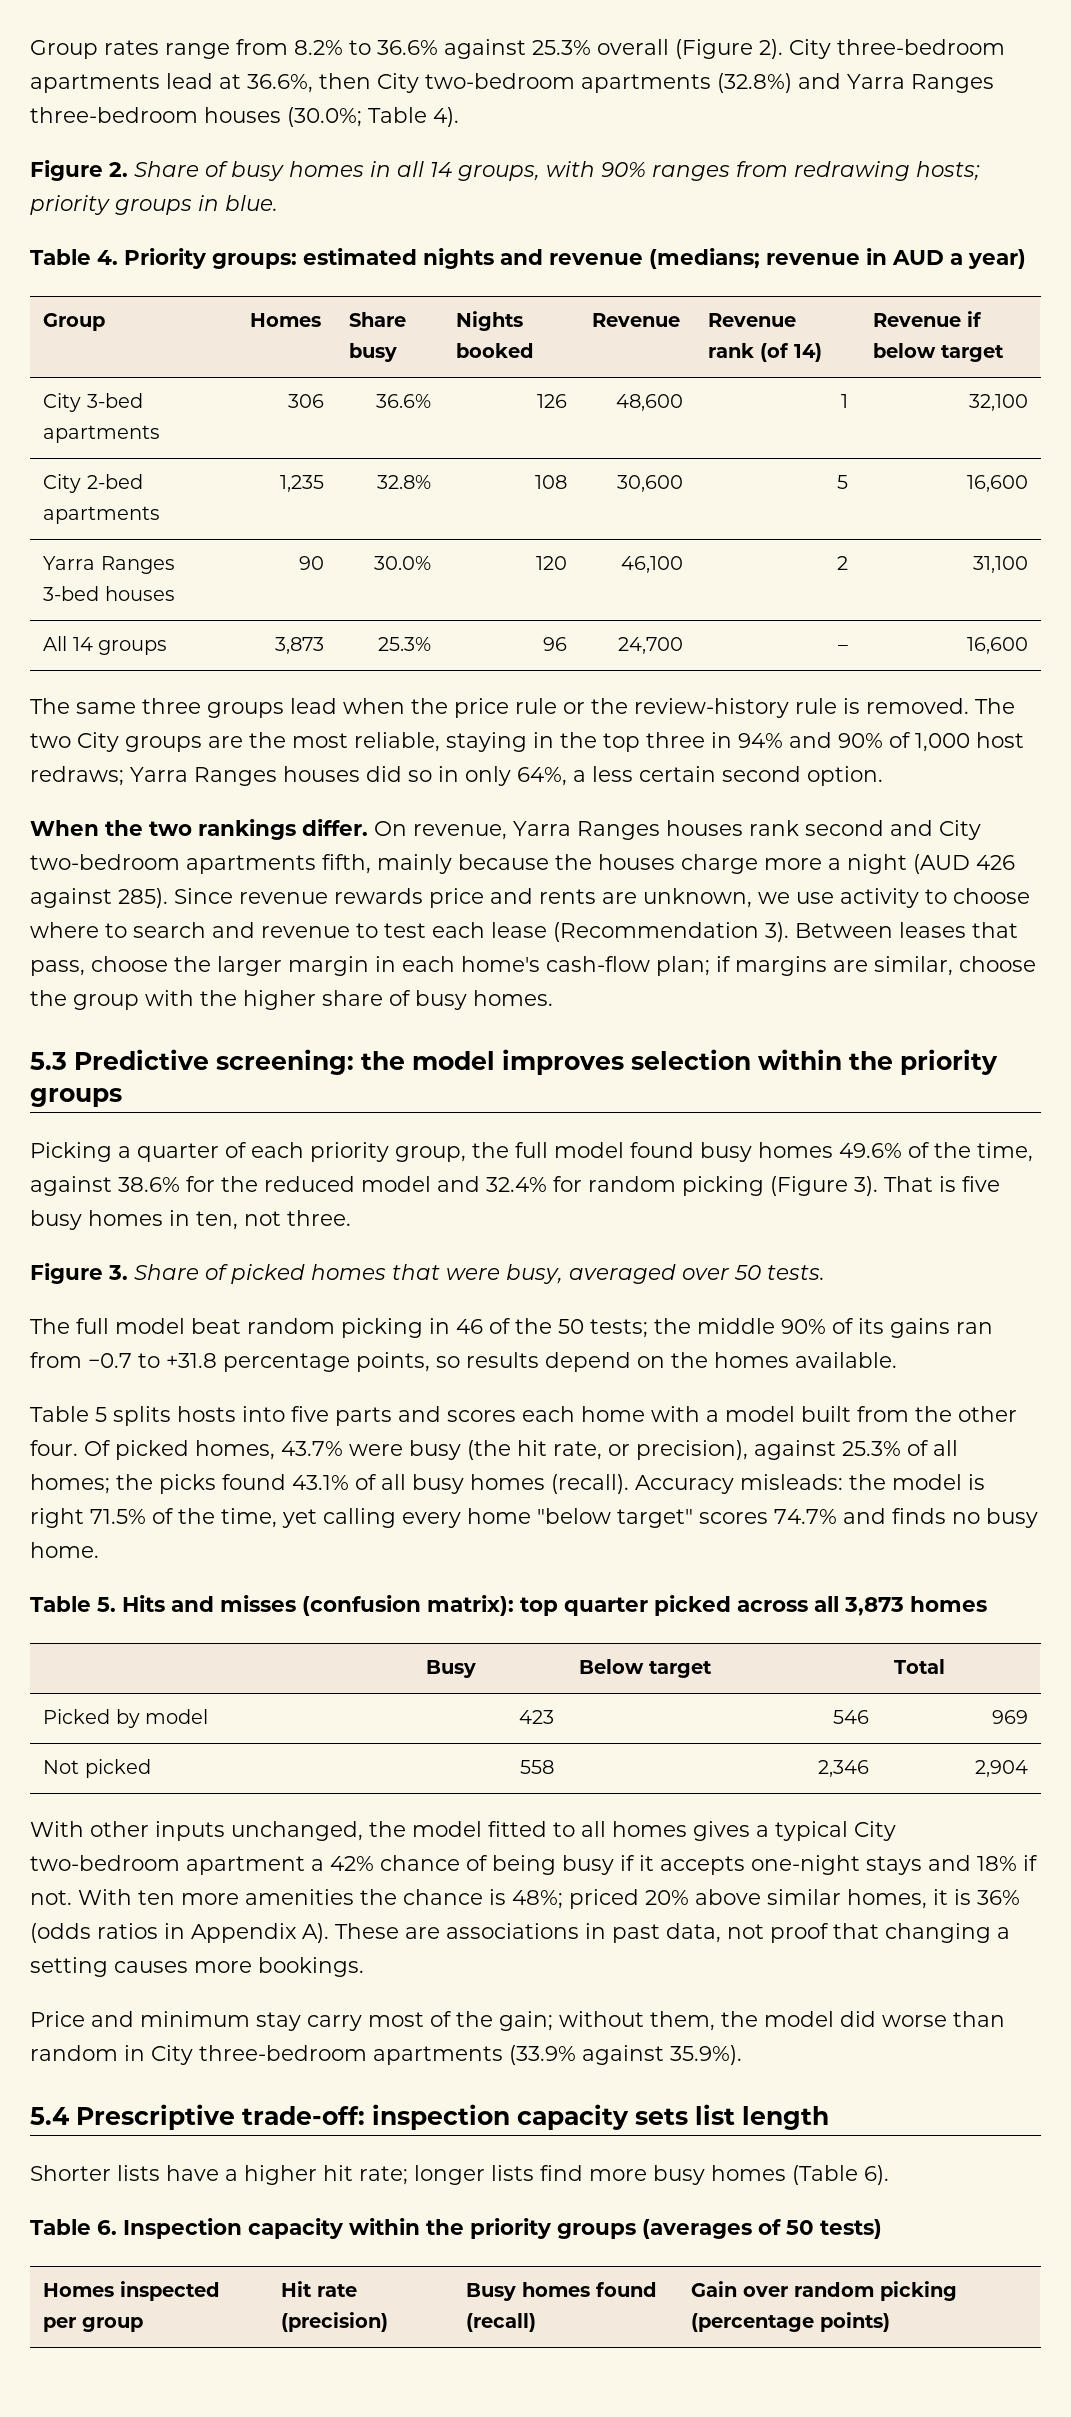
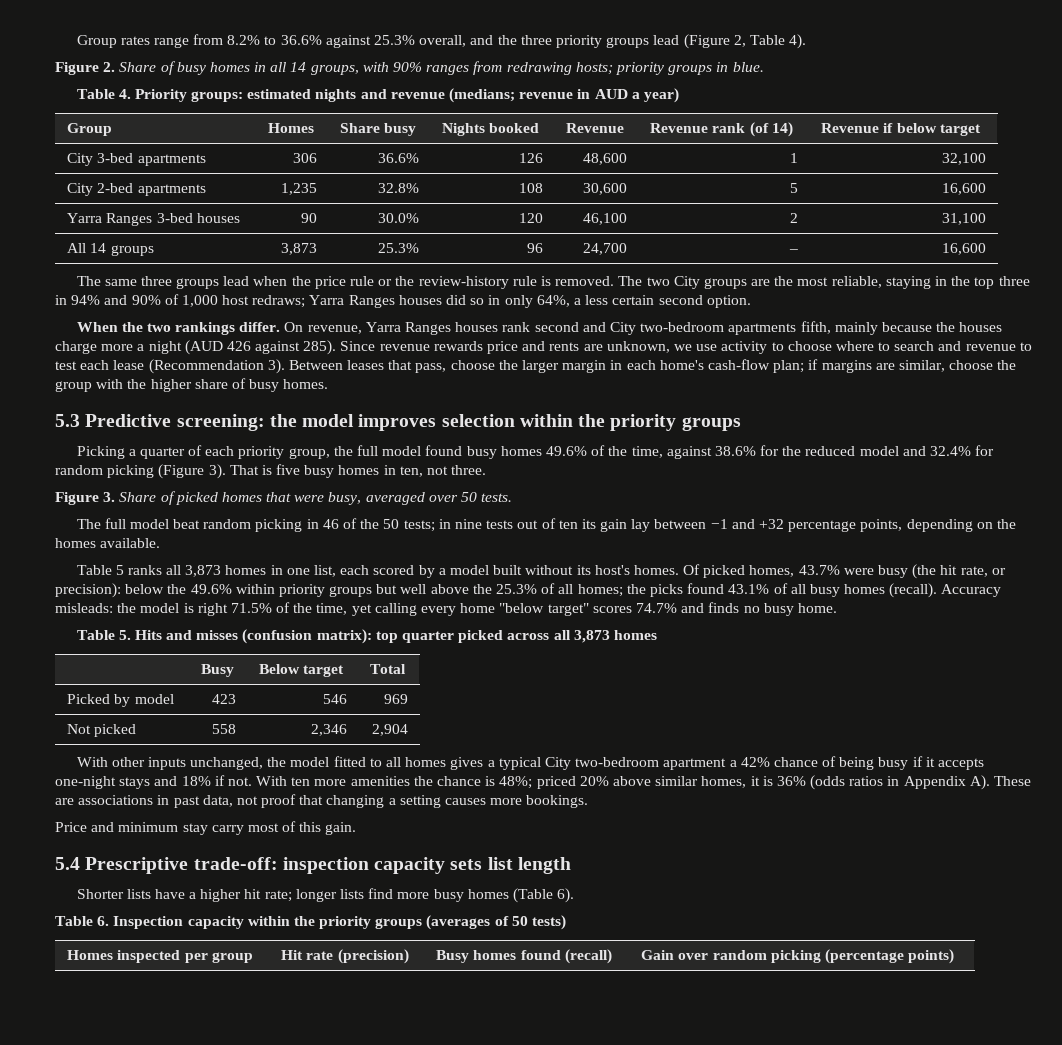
- Group rates range from 8.2% to 36.6% against 25.3% overall (Figure 2). City three-bedroom apartments lead at 36.6%, then City two-bedroom apartments (32.8%) and Yarra Ranges three-bedroom houses (30.0%; Table 4).
+ Group rates range from 8.2% to 36.6% against 25.3% overall, and the three priority groups lead (Figure 2, Table 4).
- The full model beat random picking in 46 of the 50 tests; the middle 90% of its gains ran from −0.7 to +31.8 percentage points, so results depend on the homes available.
+ The full model beat random picking in 46 of the 50 tests; in nine tests out of ten its gain lay between −1 and +32 percentage points, depending on the homes available.
- Table 5 splits hosts into five parts and scores each home with a model built from the other four.
+ Table 5 ranks all 3,873 homes in one list, each scored by a model built without its host's homes.
- Of picked homes, 43.7% were busy (the hit rate, or precision), against 25.3% of all homes; the picks found 43.1% of all busy homes (recall).
+ Of picked homes, 43.7% were busy (the hit rate, or precision): below the 49.6% within priority groups but well above the 25.3% of all homes; the picks found 43.1% of all busy homes (recall).
- Price and minimum stay carry most of the gain; without them, the model did worse than random in City three-bedroom apartments (33.9% against 35.9%).
+ Price and minimum stay carry most of this gain.

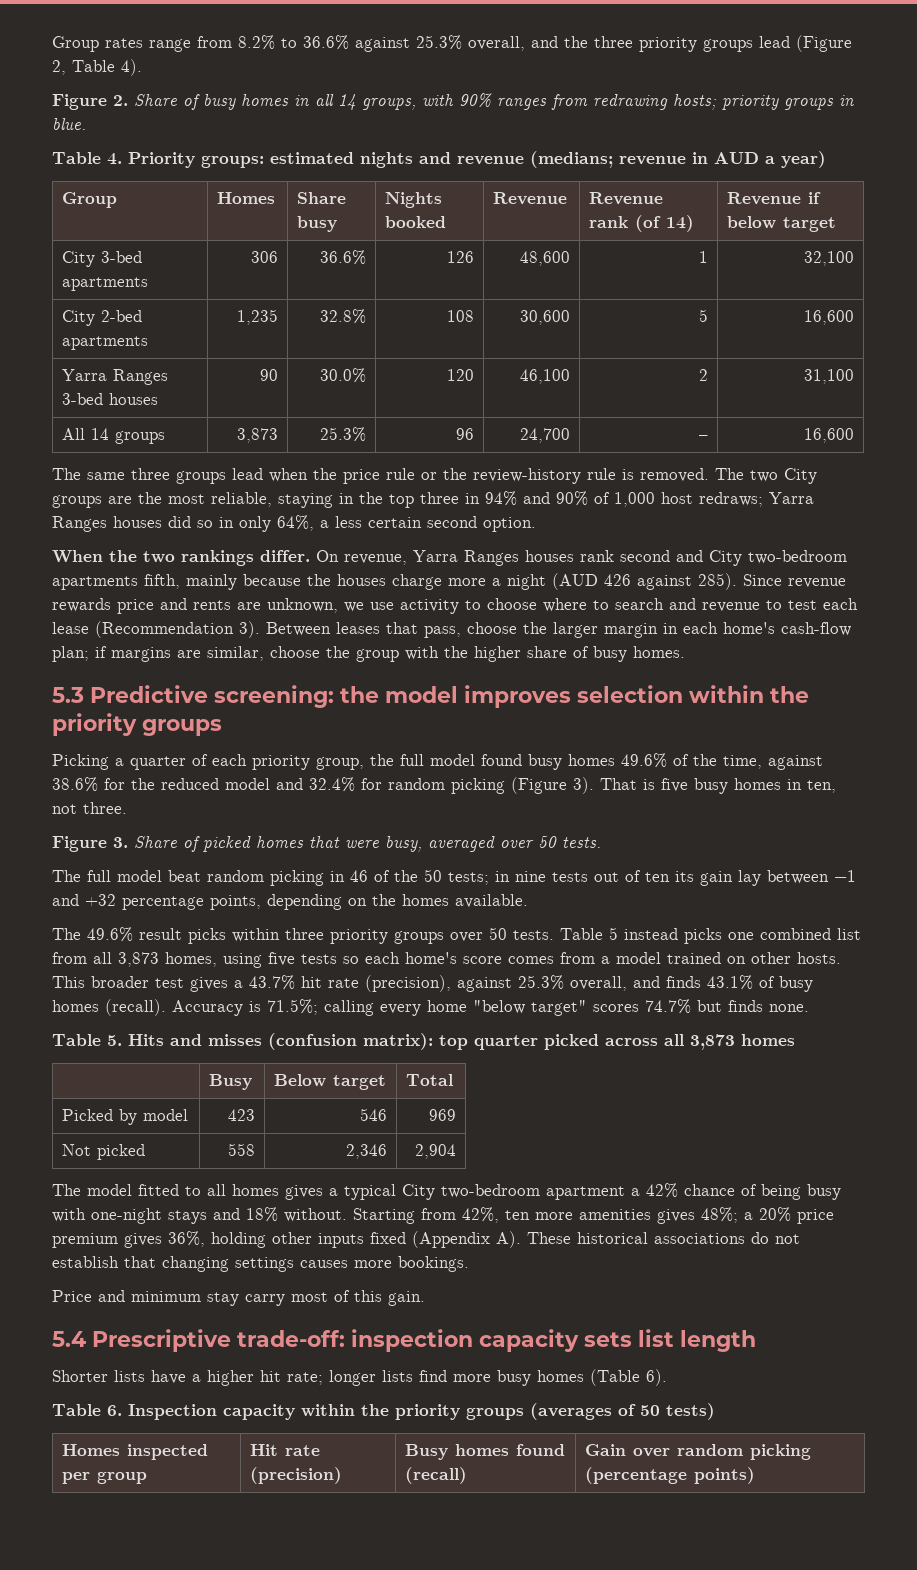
- Table 5 ranks all 3,873 homes in one list, each scored by a model built without its host's homes. Of picked homes, 43.7% were busy (the hit rate, or precision): below the 49.6% within priority groups but well above the 25.3% of all homes; the picks found 43.1% of all busy homes (recall).
+ The 49.6% result picks within three priority groups over 50 tests. Table 5 instead picks one combined list from all 3,873 homes, using five tests so each home's score comes from a model trained on other hosts. This broader test gives a 43.7% hit rate (precision), against 25.3% overall, and finds 43.1% of busy homes (recall).
- Accuracy misleads: the model is right 71.5% of the time, yet calling every home "below target" scores 74.7% and finds no busy home.
+ Accuracy is 71.5%; calling every home "below target" scores 74.7% but finds none.
- With other inputs unchanged, the model fitted to all homes gives a typical City two-bedroom apartment a 42% chance of being busy if it accepts one-night stays and 18% if not. With ten more amenities the chance is 48%; priced 20% above similar homes, it is 36% (odds ratios in Appendix A). These are associations in past data, not proof that changing a setting causes more bookings.
+ The model fitted to all homes gives a typical City two-bedroom apartment a 42% chance of being busy with one-night stays and 18% without. Starting from 42%, ten more amenities gives 48%; a 20% price premium gives 36%, holding other inputs fixed (Appendix A). These historical associations do not establish that changing settings causes more bookings.

